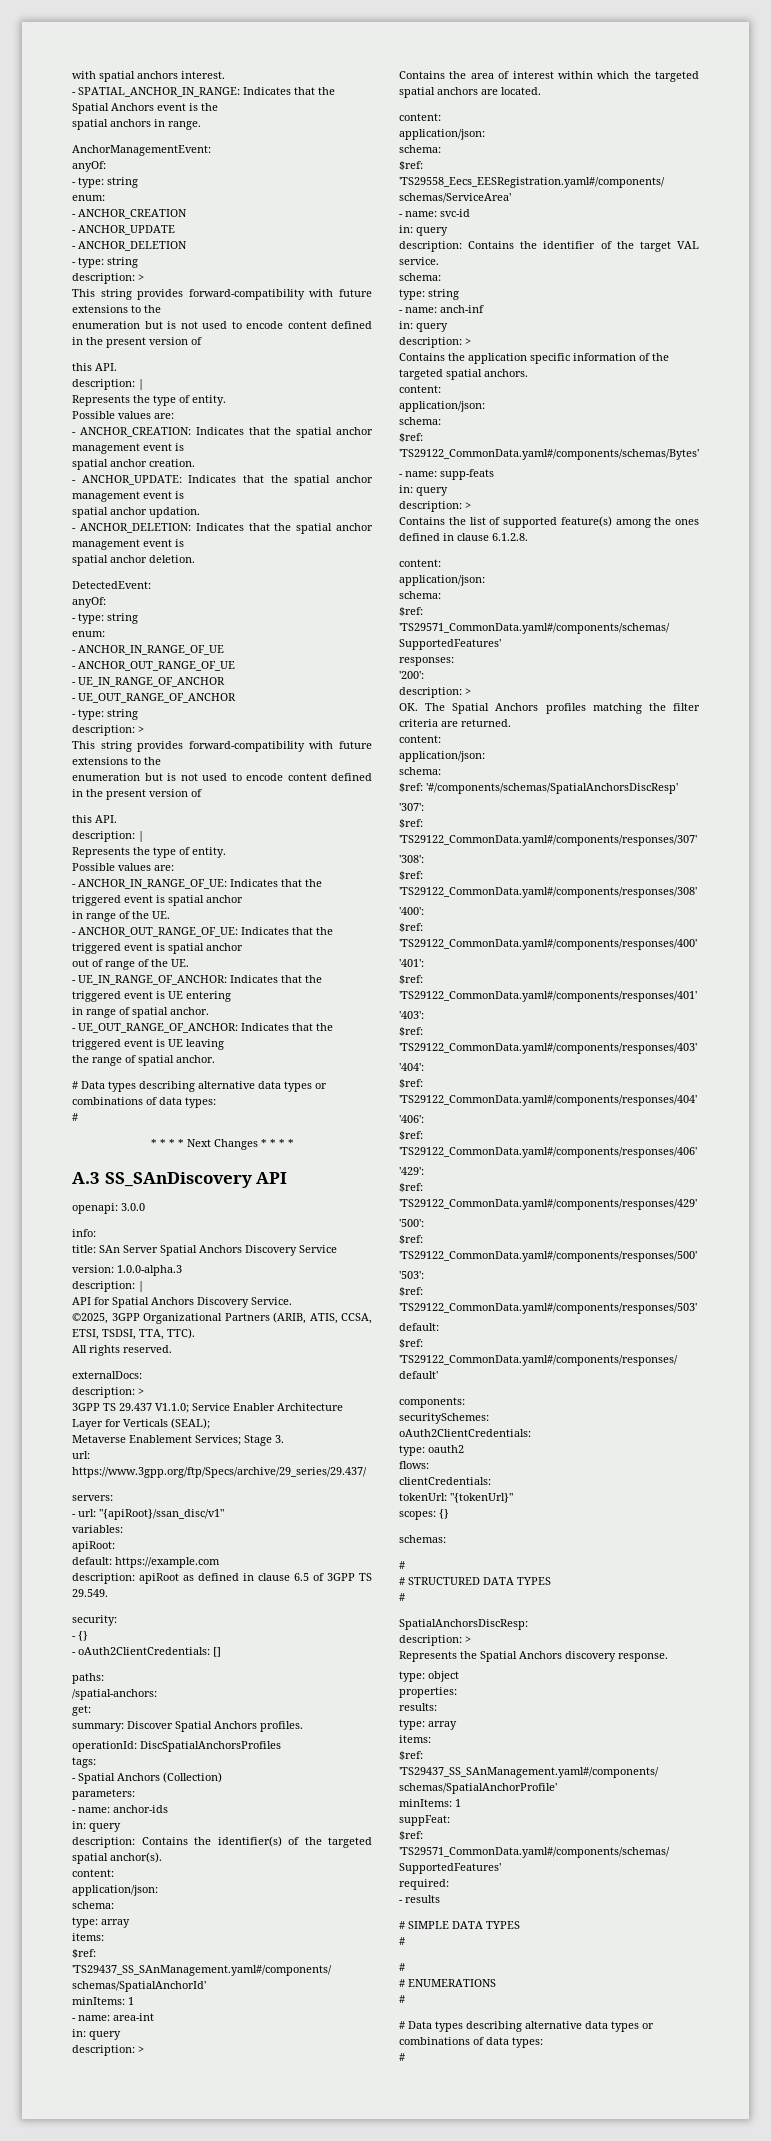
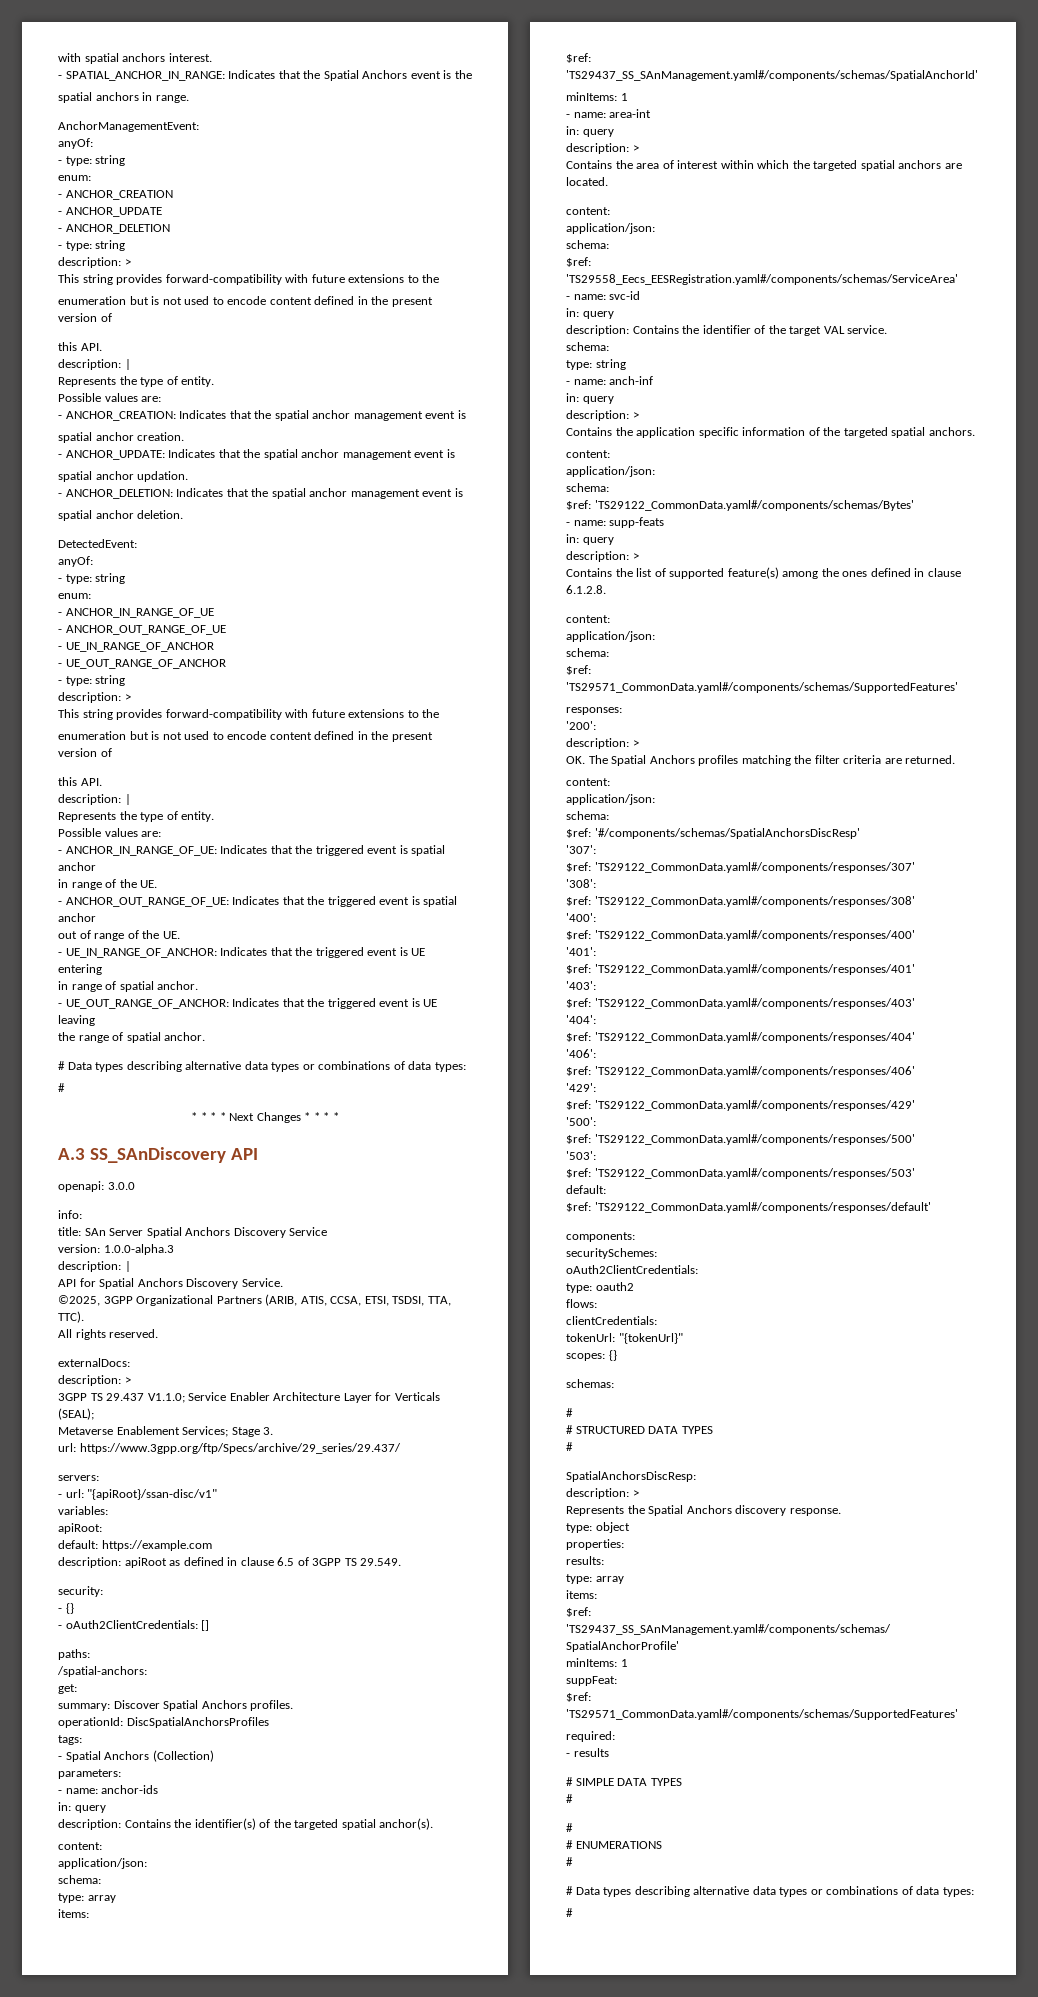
- - url: "{apiRoot}/ssan_disc/v1"
+ - url: "{apiRoot}/ssan-disc/v1"

